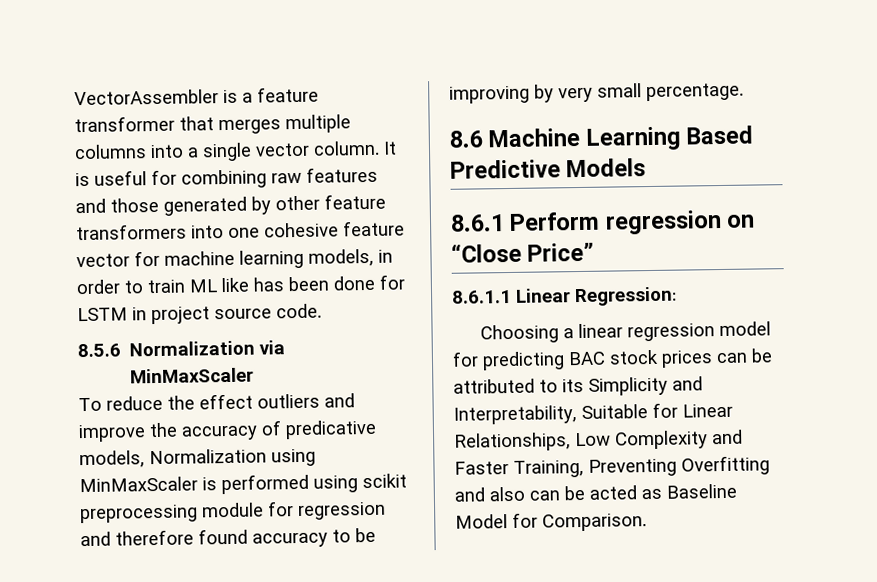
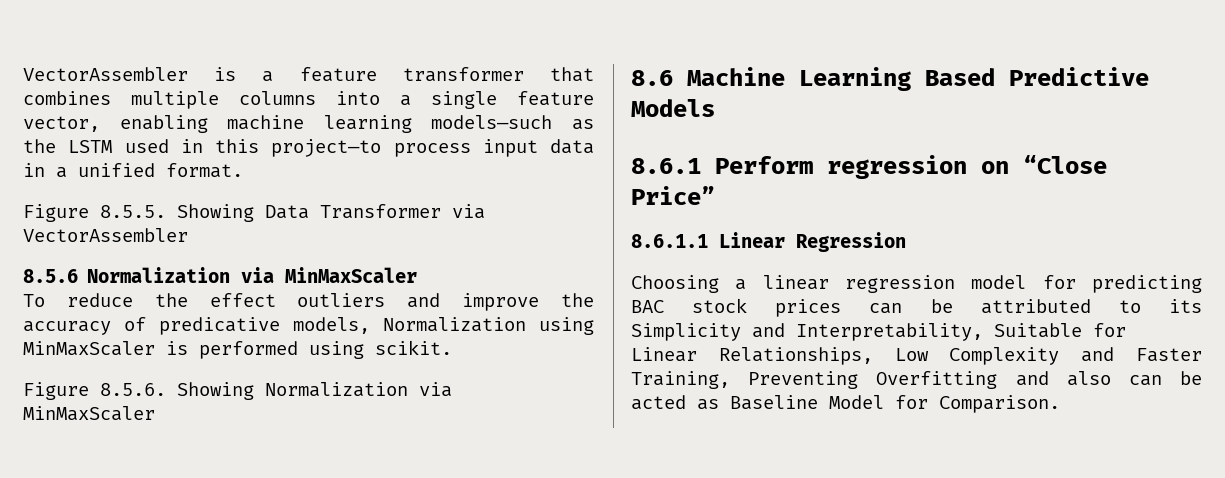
- VectorAssembler is a feature transformer that merges multiple columns into a single vector column. It is useful for combining raw features and those generated by other feature transformers into one cohesive feature vector for machine learning models, in order to train ML like has been done for LSTM in project source code.
+ VectorAssembler is a feature transformer that combines multiple columns into a single feature vector, enabling machine learning models—such as the LSTM used in this project—to process input data in a unified format.
+ Figure 8.5.5. Showing Data Transformer via VectorAssembler
- To reduce the effect outliers and improve the accuracy of predicative models, Normalization using MinMaxScaler is performed using scikit preprocessing module for regression and therefore found accuracy to be improving by very small percentage.
+ To reduce the effect outliers and improve the accuracy of predicative models, Normalization using MinMaxScaler is performed using scikit.
+ Figure 8.5.6. Showing Normalization via MinMaxScaler
- 8.6.1.1 Linear Regression:
+ 8.6.1.1 Linear Regression

